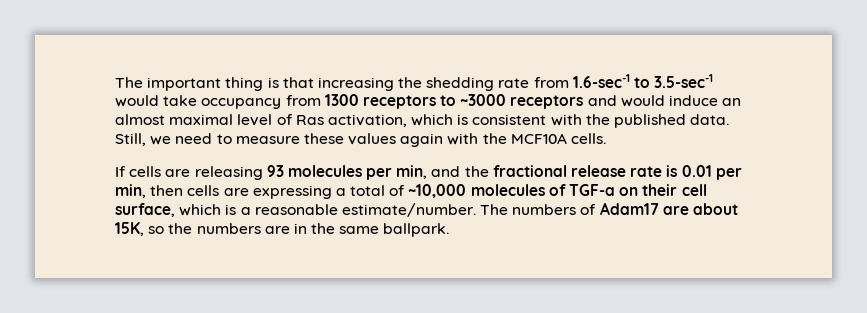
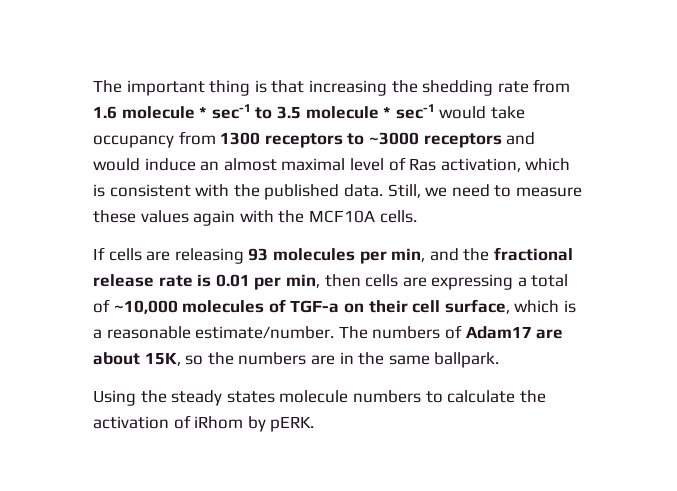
- The important thing is that increasing the shedding rate from 1.6-sec-1 to 3.5-sec-1 would take occupancy from 1300 receptors to ~3000 receptors and would induce an almost maximal level of Ras activation, which is consistent with the published data.
+ The important thing is that increasing the shedding rate from 1.6 molecule * sec-1 to 3.5 molecule * sec-1 would take occupancy from 1300 receptors to ~3000 receptors and would induce an almost maximal level of Ras activation, which is consistent with the published data.
+ Using the steady states molecule numbers to calculate the activation of iRhom by pERK.

